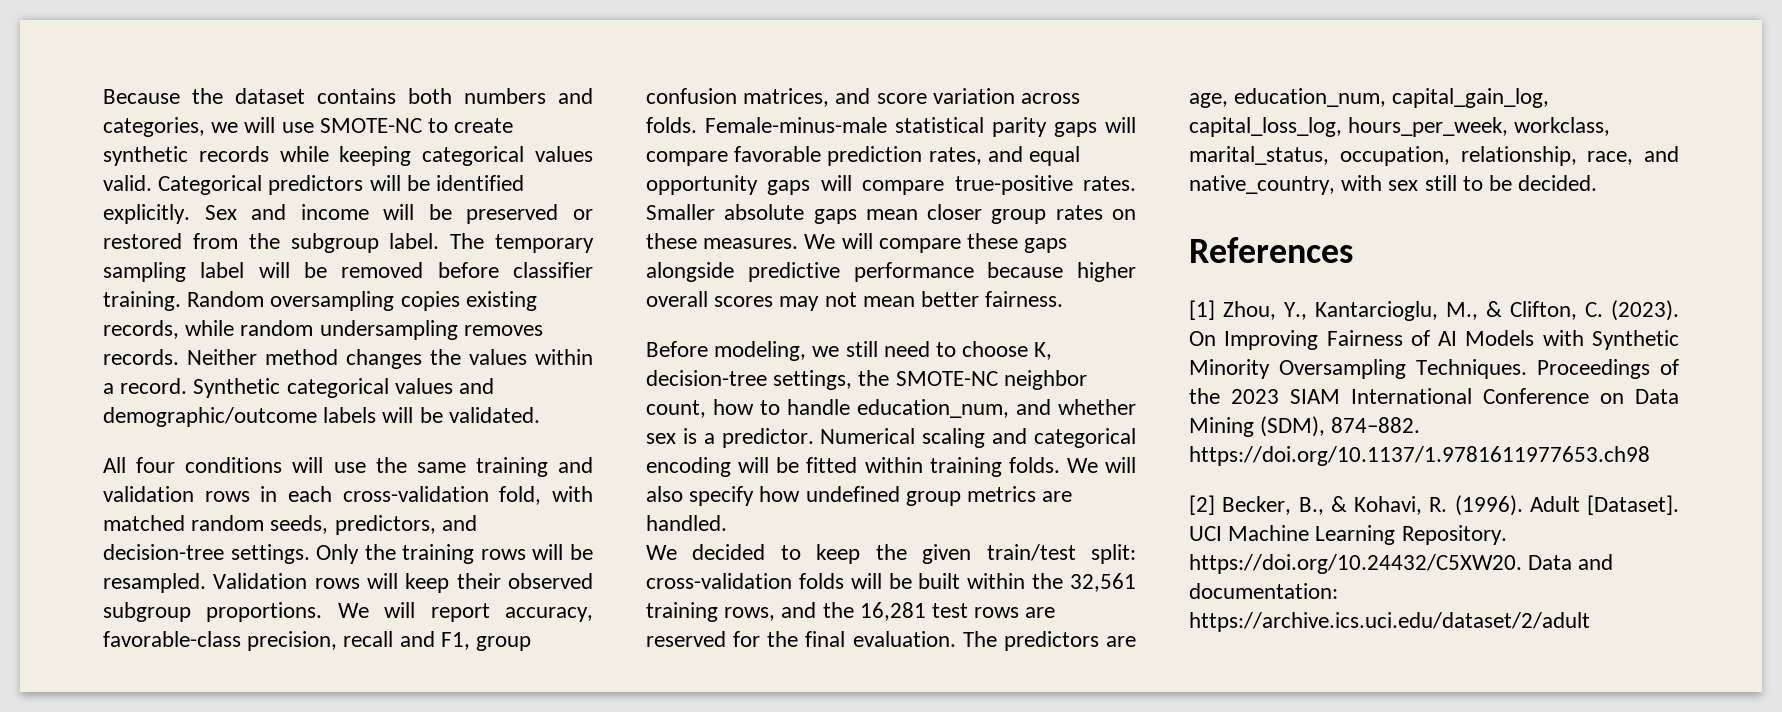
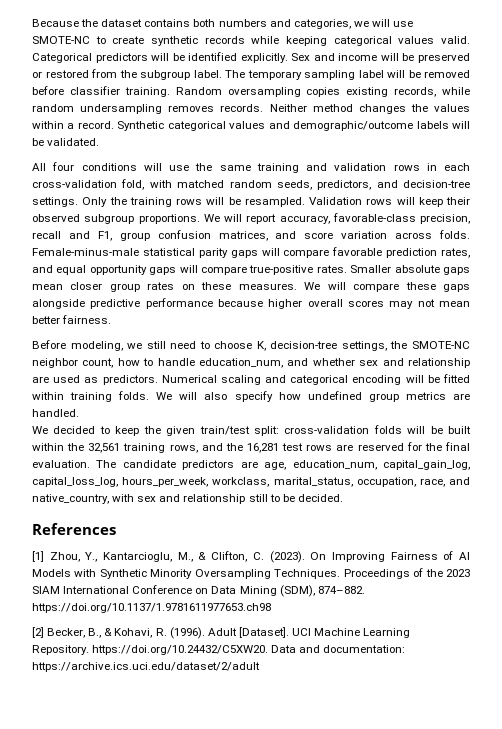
- Before modeling, we still need to choose K, decision-tree settings, the SMOTE-NC neighbor count, how to handle education_num, and whether sex is a predictor.
+ Before modeling, we still need to choose K, decision-tree settings, the SMOTE-NC neighbor count, how to handle education_num, and whether sex and relationship are used as predictors.
- The predictors are age, education_num, capital_gain_log, capital_loss_log, hours_per_week, workclass, marital_status, occupation, relationship, race, and native_country, with sex still to be decided.
+ The candidate predictors are age, education_num, capital_gain_log, capital_loss_log, hours_per_week, workclass, marital_status, occupation, race, and native_country, with sex and relationship still to be decided.

